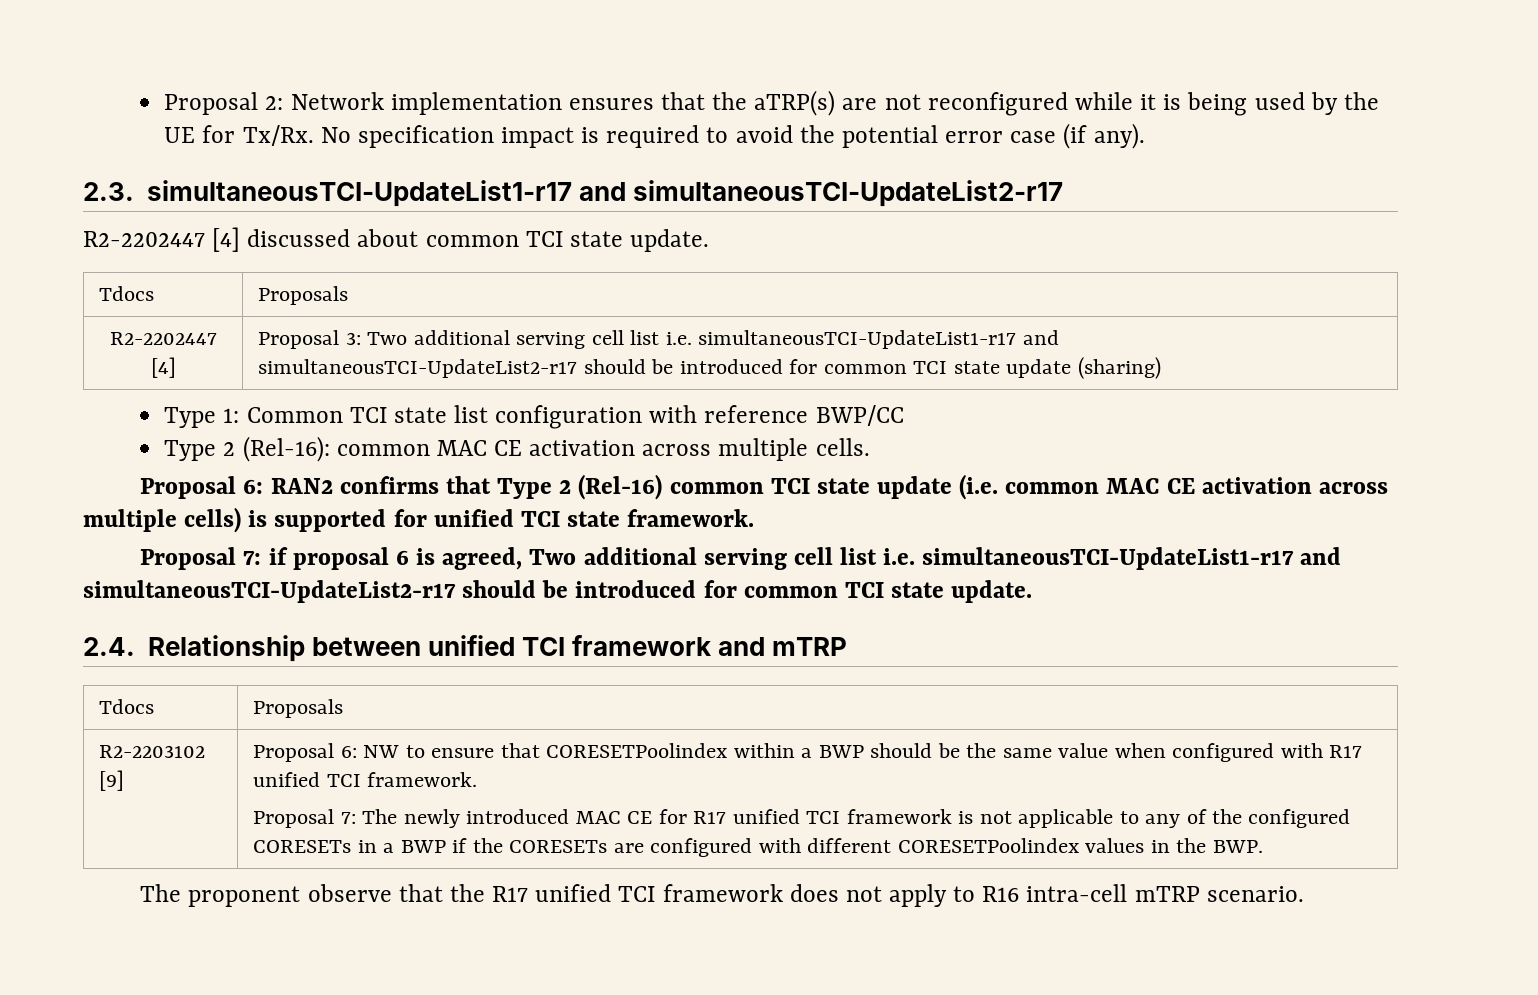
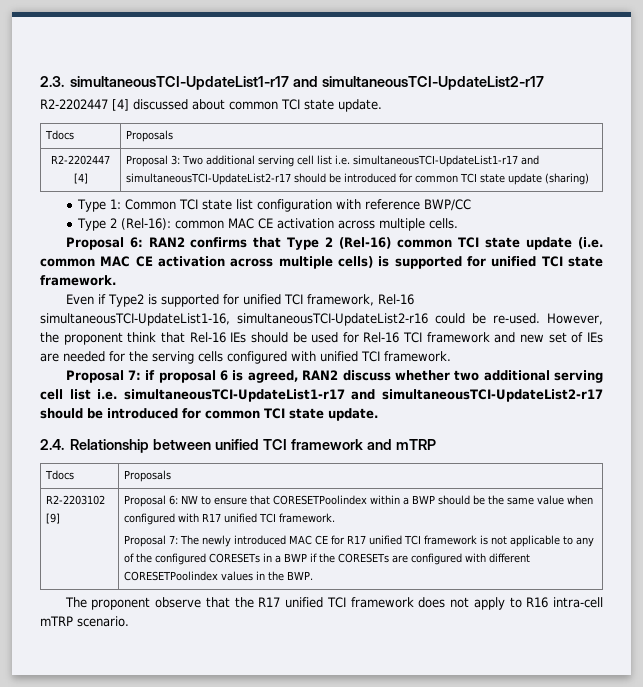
- Proposal 2: Network implementation ensures that the aTRP(s) are not reconfigured while it is being used by the UE for Tx/Rx. No specification impact is required to avoid the potential error case (if any).
+ Even if Type2 is supported for unified TCI framework, Rel-16 simultaneousTCI-UpdateList1-16, simultaneousTCI-UpdateList2-r16 could be re-used. However, the proponent think that Rel-16 IEs should be used for Rel-16 TCI framework and new set of IEs are needed for the serving cells configured with unified TCI framework.
- Proposal 7: if proposal 6 is agreed, Two additional serving cell list i.e. simultaneousTCI-UpdateList1-r17 and simultaneousTCI-UpdateList2-r17 should be introduced for common TCI state update.
+ Proposal 7: if proposal 6 is agreed, RAN2 discuss whether two additional serving cell list i.e. simultaneousTCI-UpdateList1-r17 and simultaneousTCI-UpdateList2-r17 should be introduced for common TCI state update.

